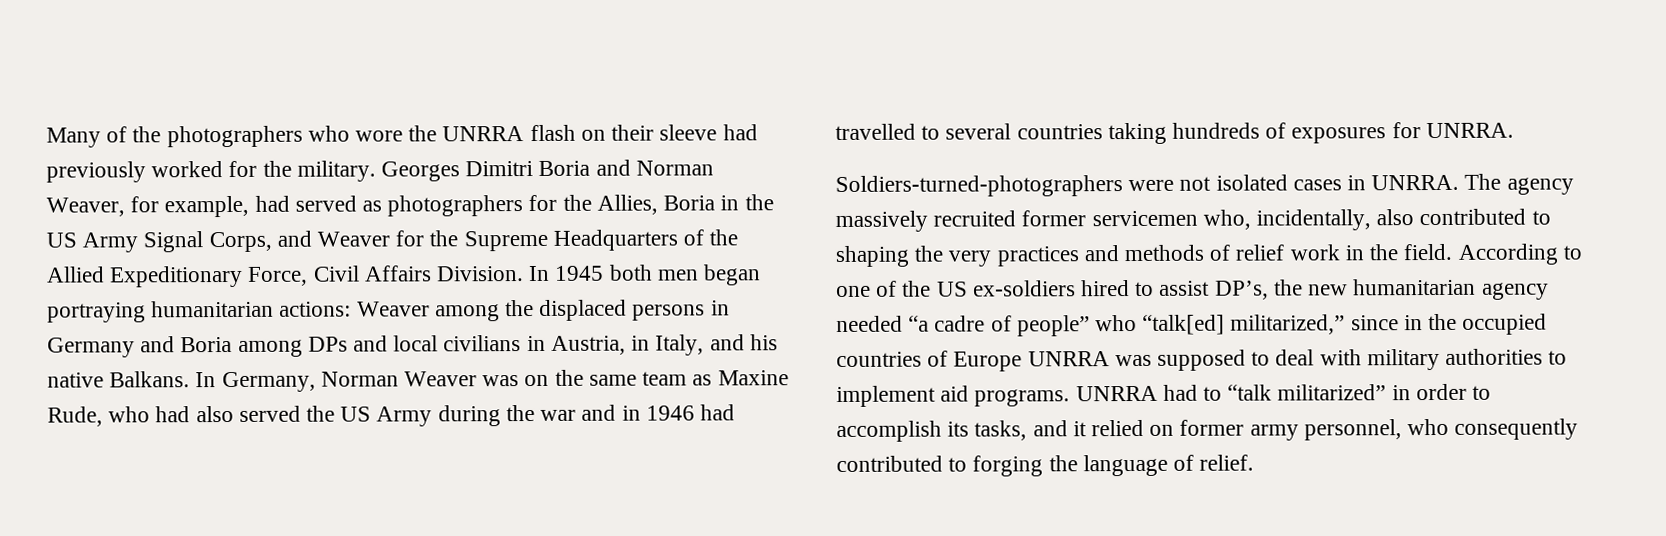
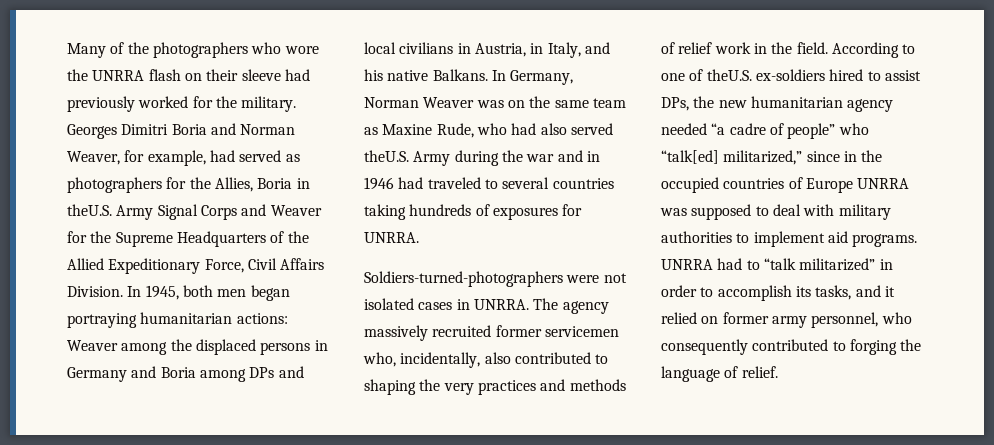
- Georges Dimitri Boria and Norman Weaver, for example, had served as photographers for the Allies, Boria in the US Army Signal Corps, and Weaver for the Supreme Headquarters of the Allied Expeditionary Force, Civil Affairs Division.
+ Georges Dimitri Boria and Norman Weaver, for example, had served as photographers for the Allies, Boria in theU.S. Army Signal Corps and Weaver for the Supreme Headquarters of the Allied Expeditionary Force, Civil Affairs Division.
- In 1945 both men began portraying humanitarian actions: Weaver among the displaced persons in Germany and Boria among DPs and local civilians in Austria, in Italy, and his native Balkans.
+ In 1945, both men began portraying humanitarian actions: Weaver among the displaced persons in Germany and Boria among DPs and local civilians in Austria, in Italy, and his native Balkans.
- In Germany, Norman Weaver was on the same team as Maxine Rude, who had also served the US Army during the war and in 1946 had travelled to several countries taking hundreds of exposures for UNRRA.
+ In Germany, Norman Weaver was on the same team as Maxine Rude, who had also served theU.S. Army during the war and in 1946 had traveled to several countries taking hundreds of exposures for UNRRA.
- According to one of the US ex-soldiers hired to assist DP’s, the new humanitarian agency needed “a cadre of people” who “talk[ed] militarized,” since in the occupied countries of Europe UNRRA was supposed to deal with military authorities to implement aid programs.
+ According to one of theU.S. ex-soldiers hired to assist DPs, the new humanitarian agency needed “a cadre of people” who “talk[ed] militarized,” since in the occupied countries of Europe UNRRA was supposed to deal with military authorities to implement aid programs.

